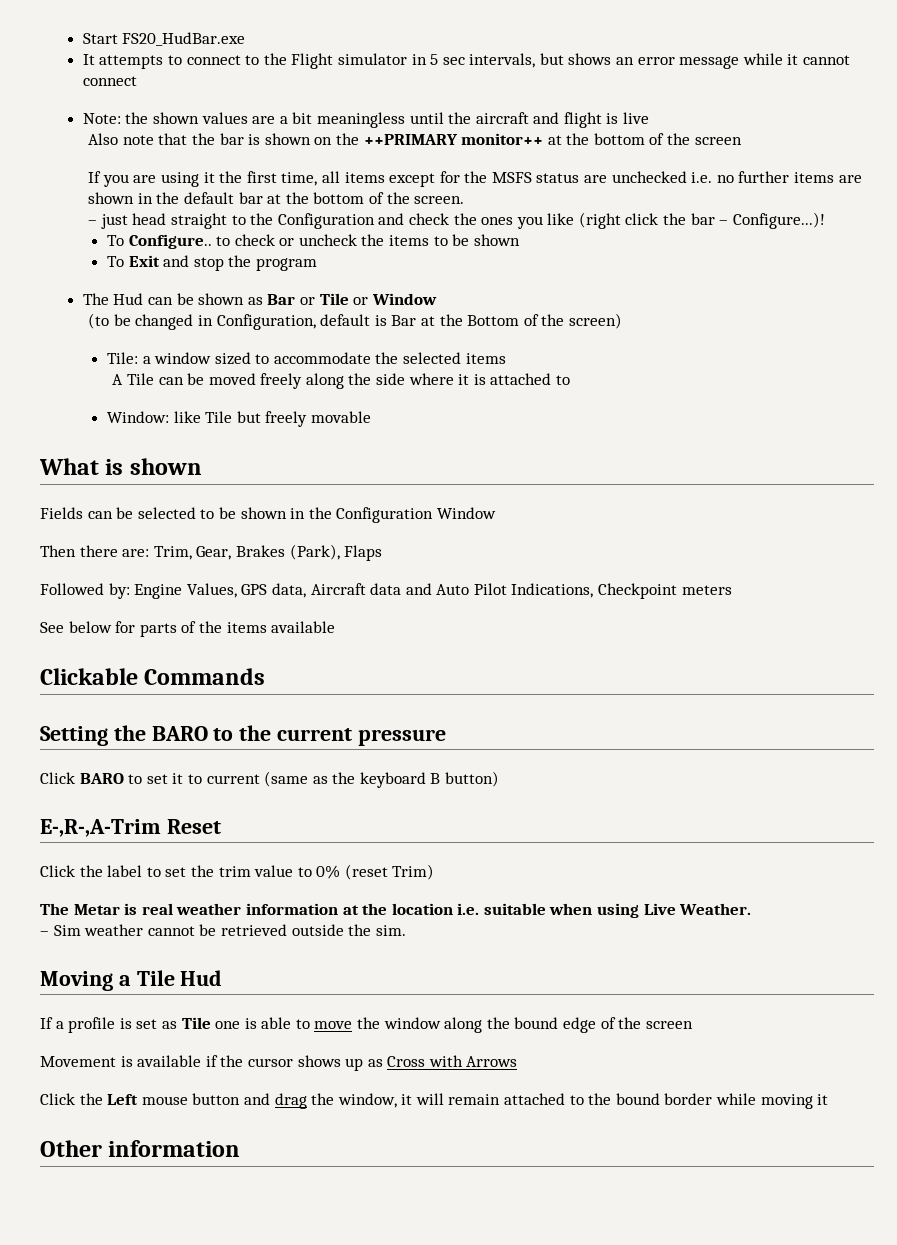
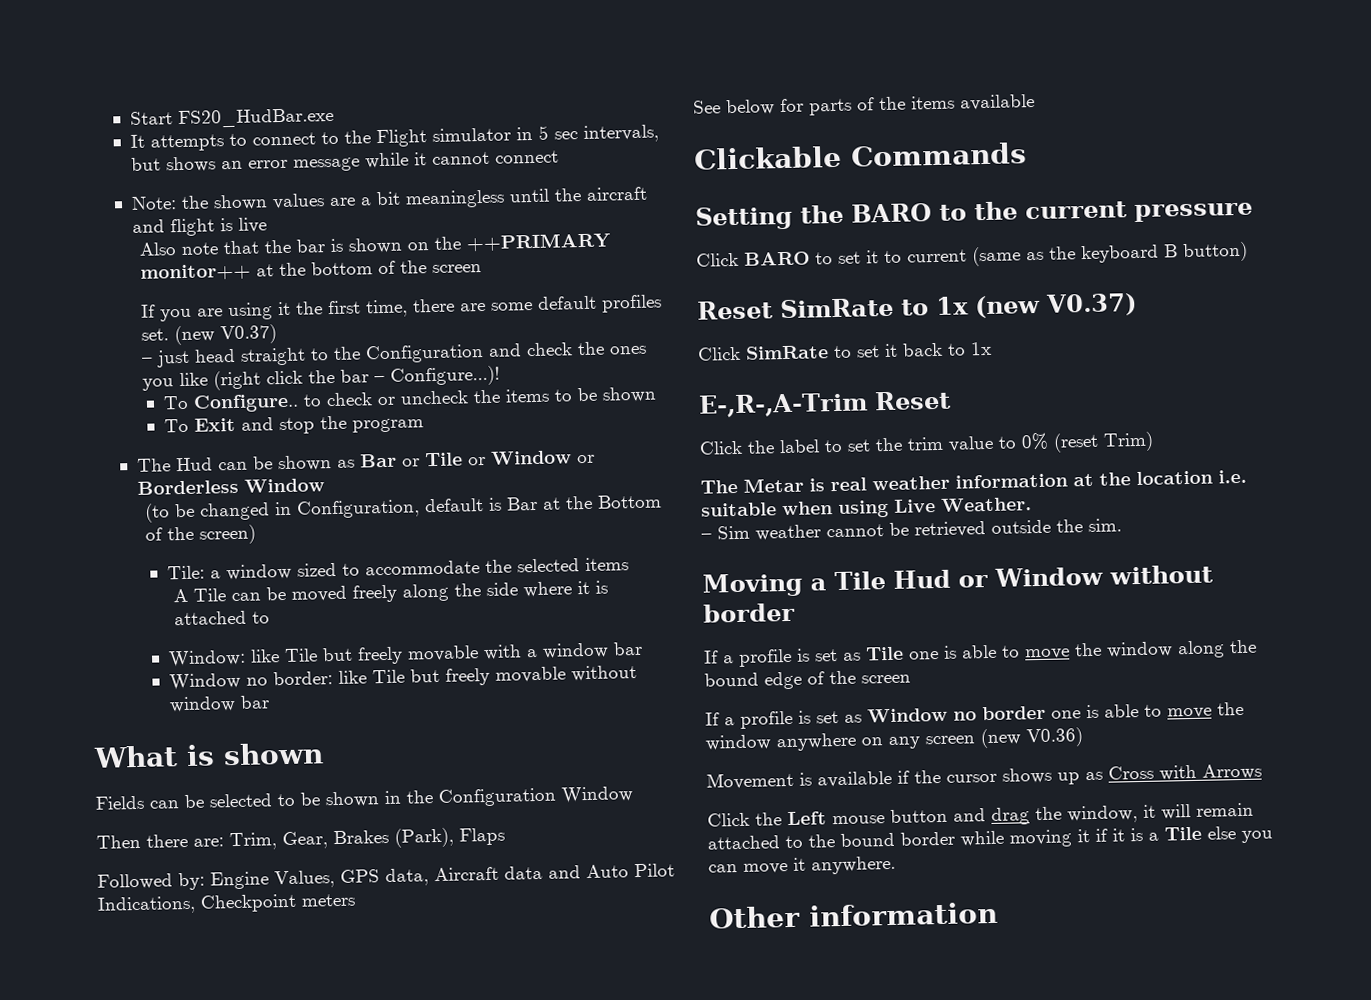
- If you are using it the first time, all items except for the MSFS status are unchecked i.e. no further items are shown in the default bar at the bottom of the screen.
+ If you are using it the first time, there are some default profiles set. (new V0.37)
- The Hud can be shown as Bar or Tile or Window
+ The Hud can be shown as Bar or Tile or Window or Borderless Window
- Window: like Tile but freely movable
+ Window: like Tile but freely movable with a window bar
+ Window no border: like Tile but freely movable without window bar
+ Reset SimRate to 1x (new V0.37)
+ Click SimRate to set it back to 1x
- Moving a Tile Hud
+ Moving a Tile Hud or Window without border
+ If a profile is set as Window no border one is able to move the window anywhere on any screen (new V0.36)
- Click the Left mouse button and drag the window, it will remain attached to the bound border while moving it
+ Click the Left mouse button and drag the window, it will remain attached to the bound border while moving it if it is a Tile else you can move it anywhere.

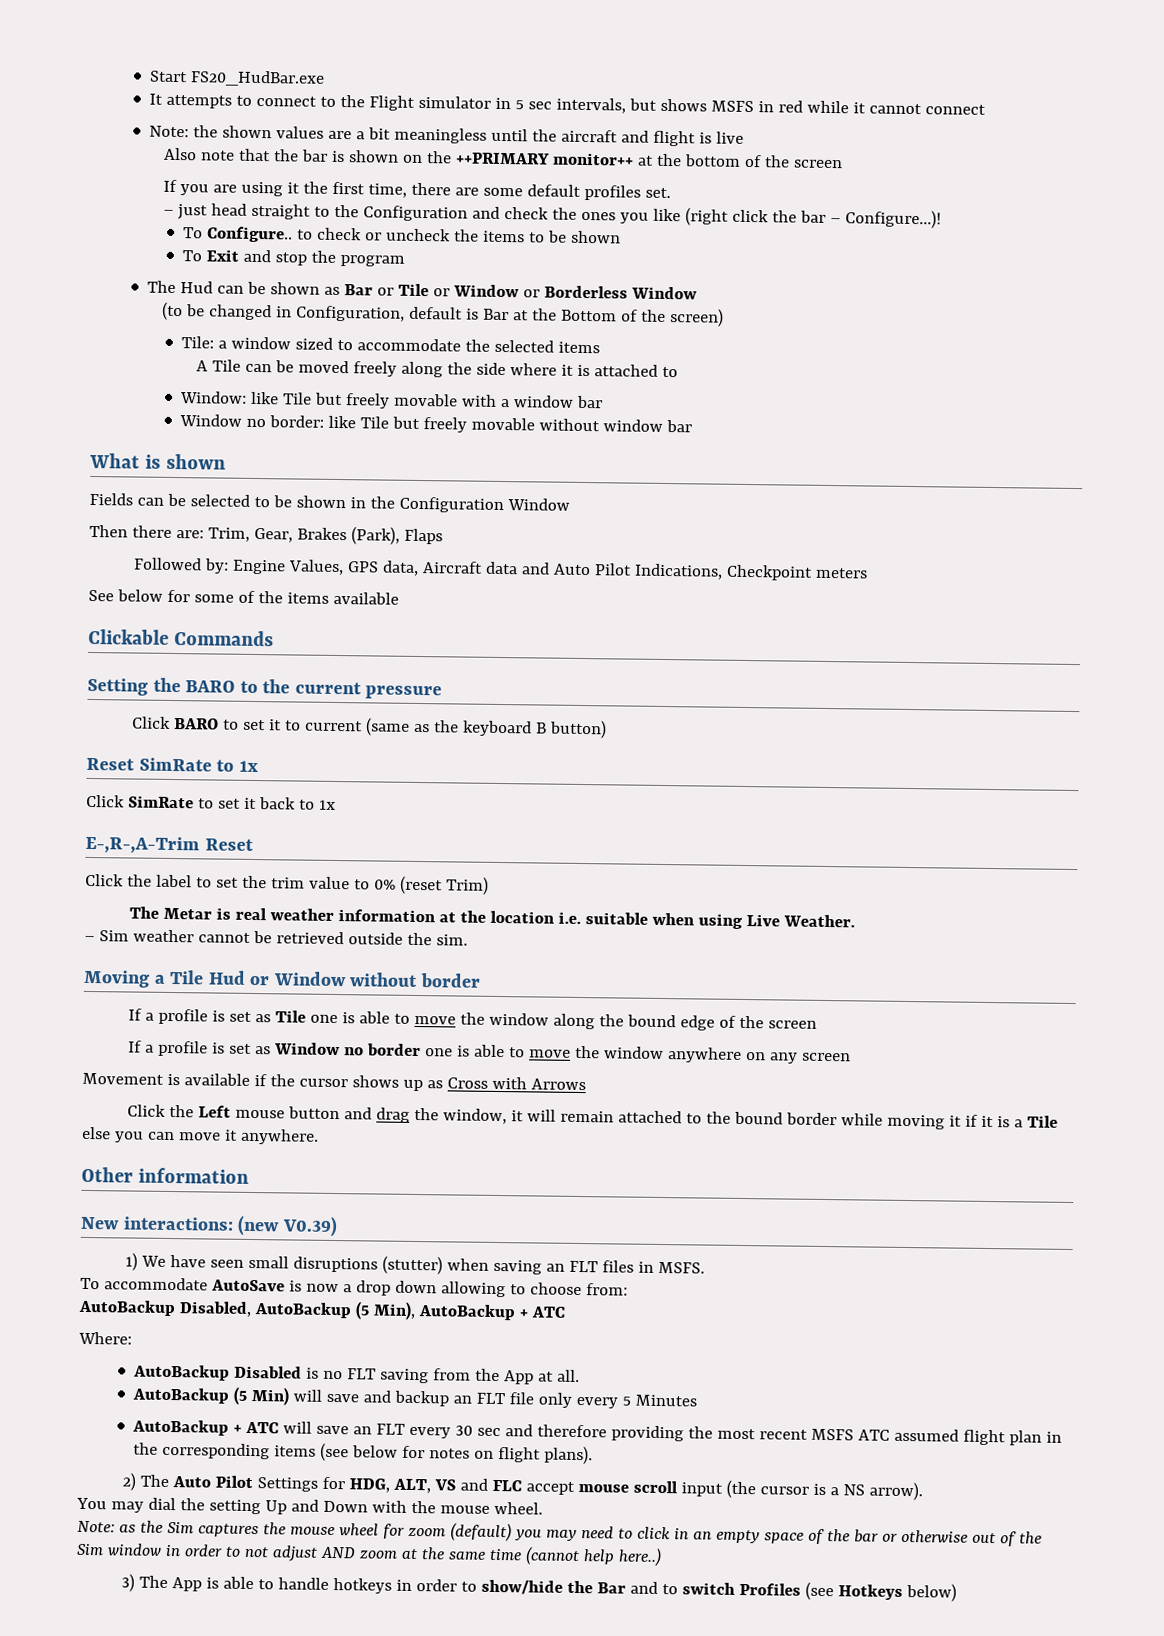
- It attempts to connect to the Flight simulator in 5 sec intervals, but shows an error message while it cannot connect
+ It attempts to connect to the Flight simulator in 5 sec intervals, but shows MSFS in red while it cannot connect
- If you are using it the first time, there are some default profiles set. (new V0.37)
+ If you are using it the first time, there are some default profiles set.
- See below for parts of the items available
+ See below for some of the items available
- Reset SimRate to 1x (new V0.37)
+ Reset SimRate to 1x
- If a profile is set as Window no border one is able to move the window anywhere on any screen (new V0.36)
+ If a profile is set as Window no border one is able to move the window anywhere on any screen
+ New interactions: (new V0.39)
+ 1) We have seen small disruptions (stutter) when saving an FLT files in MSFS.
+ To accommodate AutoSave is now a drop down allowing to choose from:
+ AutoBackup Disabled, AutoBackup (5 Min), AutoBackup + ATC
+ Where:
+ AutoBackup Disabled is no FLT saving from the App at all.
+ AutoBackup (5 Min) will save and backup an FLT file only every 5 Minutes
+ AutoBackup + ATC will save an FLT every 30 sec and therefore providing the most recent MSFS ATC assumed flight plan in the corresponding items (see below for notes on flight plans).
+ 2) The Auto Pilot Settings for HDG, ALT, VS and FLC accept mouse scroll input (the cursor is a NS arrow).
+ You may dial the setting Up and Down with the mouse wheel.
+ Note: as the Sim captures the mouse wheel for zoom (default) you may need to click in an empty space of the bar or otherwise out of the Sim window in order to not adjust AND zoom at the same time (cannot help here..)
+ 3) The App is able to handle hotkeys in order to show/hide the Bar and to switch Profiles (see Hotkeys below)

